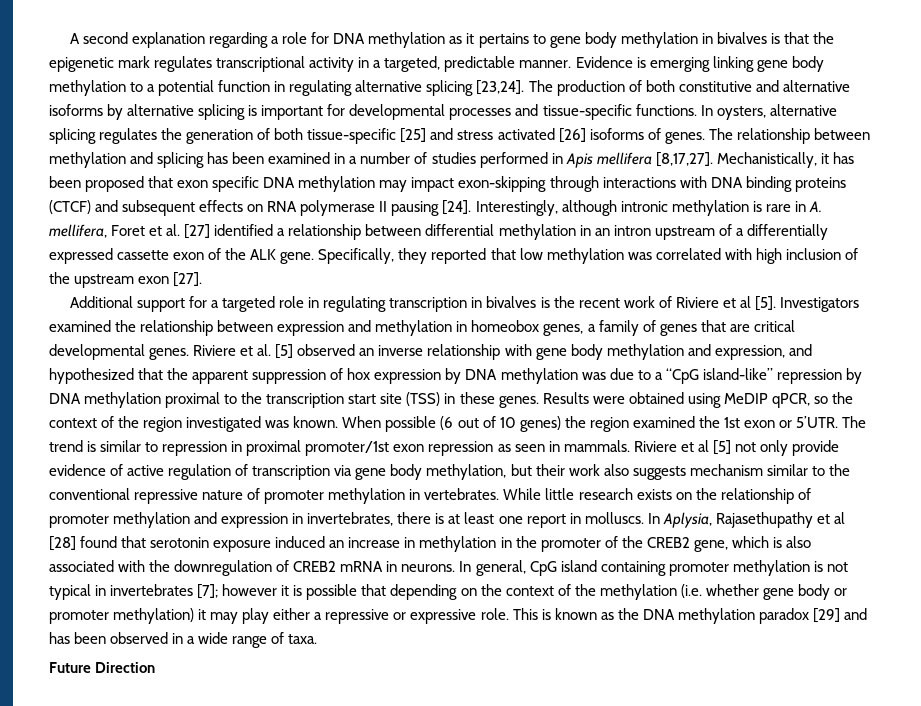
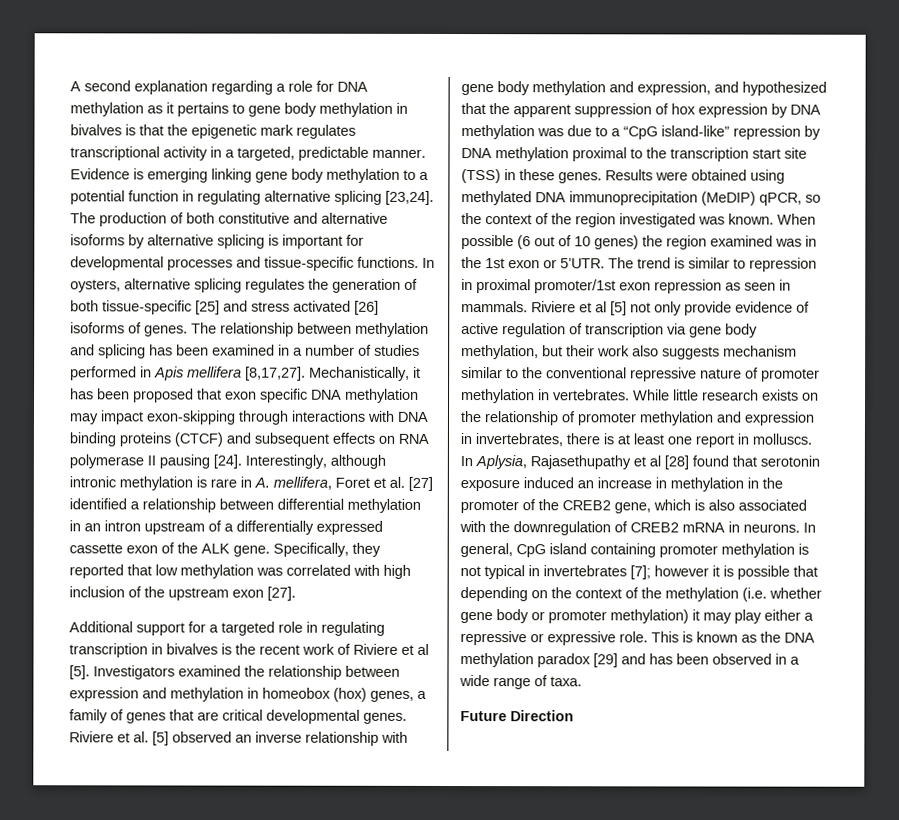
- Investigators examined the relationship between expression and methylation in homeobox genes, a family of genes that are critical developmental genes.
+ Investigators examined the relationship between expression and methylation in homeobox (hox) genes, a family of genes that are critical developmental genes.
- Results were obtained using MeDIP qPCR, so the context of the region investigated was known.
+ Results were obtained using methylated DNA immunoprecipitation (MeDIP) qPCR, so the context of the region investigated was known.
- When possible (6 out of 10 genes) the region examined the 1st exon or 5’UTR.
+ When possible (6 out of 10 genes) the region examined was in the 1st exon or 5’UTR.

